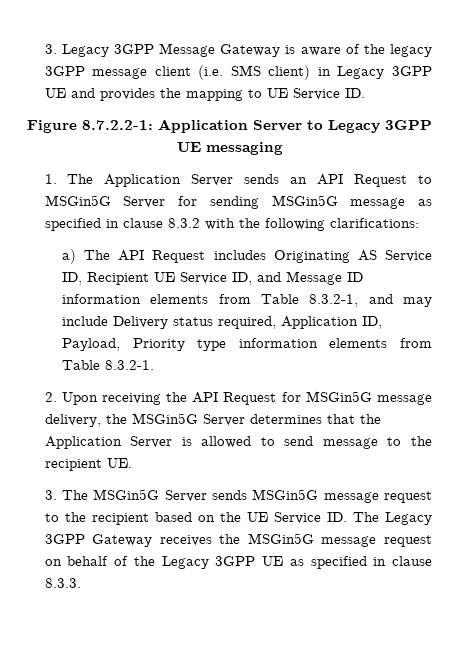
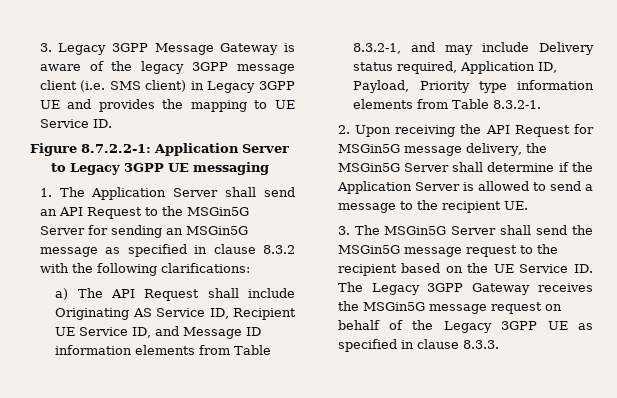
- 1. The Application Server sends an API Request to MSGin5G Server for sending MSGin5G message as specified in clause 8.3.2 with the following clarifications:
+ 1. The Application Server shall send an API Request to the MSGin5G Server for sending an MSGin5G message as specified in clause 8.3.2 with the following clarifications:
- a) The API Request includes Originating AS Service ID, Recipient UE Service ID, and Message ID information elements from Table 8.3.2-1, and may include Delivery status required, Application ID, Payload, Priority type information elements from Table 8.3.2-1.
+ a) The API Request shall include Originating AS Service ID, Recipient UE Service ID, and Message ID information elements from Table 8.3.2-1, and may include Delivery status required, Application ID, Payload, Priority type information elements from Table 8.3.2-1.
- 2. Upon receiving the API Request for MSGin5G message delivery, the MSGin5G Server determines that the Application Server is allowed to send message to the recipient UE.
+ 2. Upon receiving the API Request for MSGin5G message delivery, the MSGin5G Server shall determine if the Application Server is allowed to send a message to the recipient UE.
- 3. The MSGin5G Server sends MSGin5G message request to the recipient based on the UE Service ID. The Legacy 3GPP Gateway receives the MSGin5G message request on behalf of the Legacy 3GPP UE as specified in clause 8.3.3.
+ 3. The MSGin5G Server shall send the MSGin5G message request to the recipient based on the UE Service ID. The Legacy 3GPP Gateway receives the MSGin5G message request on behalf of the Legacy 3GPP UE as specified in clause 8.3.3.

